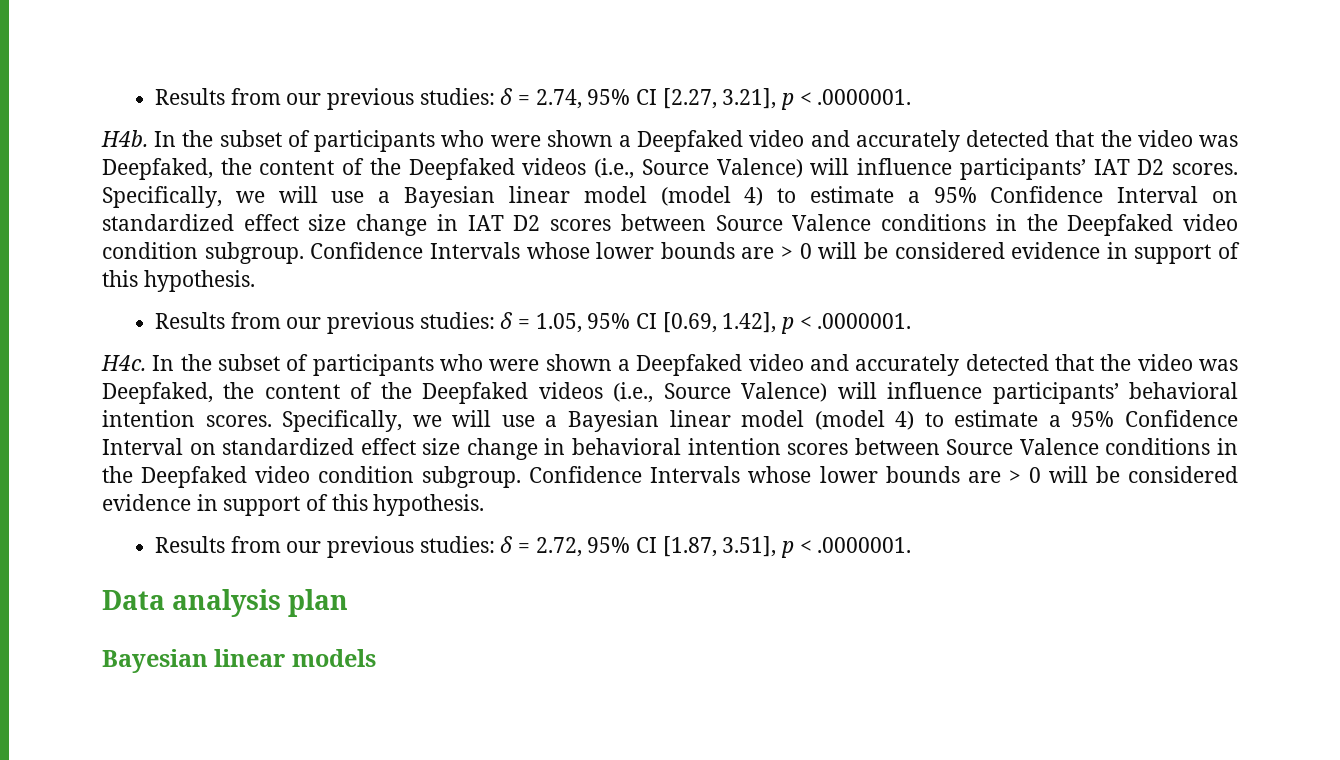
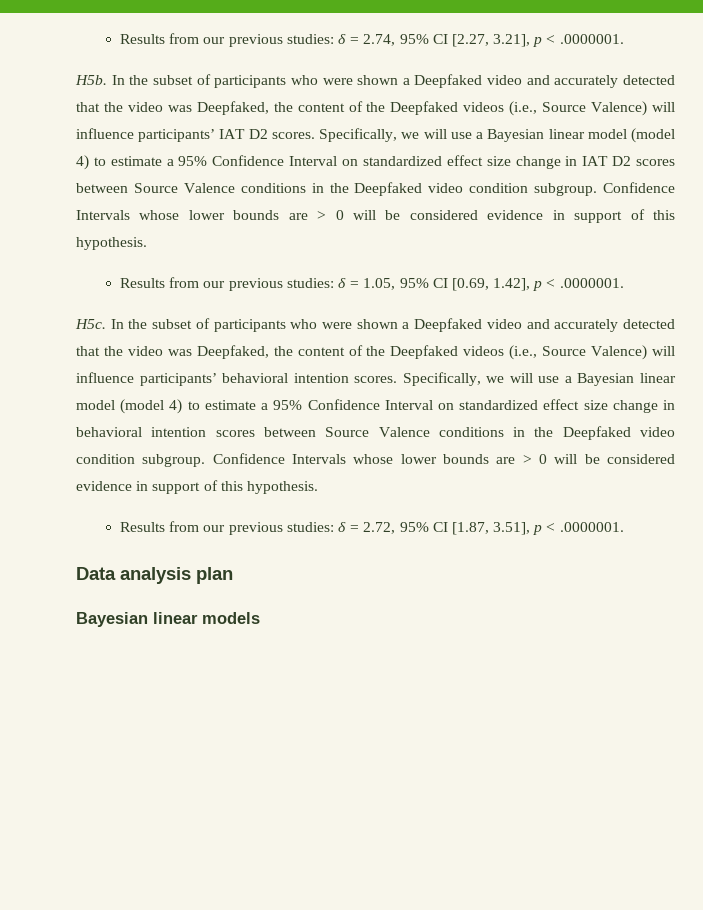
- H4b. In the subset of participants who were shown a Deepfaked video and accurately detected that the video was Deepfaked, the content of the Deepfaked videos (i.e., Source Valence) will influence participants’ IAT D2 scores.
+ H5b. In the subset of participants who were shown a Deepfaked video and accurately detected that the video was Deepfaked, the content of the Deepfaked videos (i.e., Source Valence) will influence participants’ IAT D2 scores.
- H4c. In the subset of participants who were shown a Deepfaked video and accurately detected that the video was Deepfaked, the content of the Deepfaked videos (i.e., Source Valence) will influence participants’ behavioral intention scores.
+ H5c. In the subset of participants who were shown a Deepfaked video and accurately detected that the video was Deepfaked, the content of the Deepfaked videos (i.e., Source Valence) will influence participants’ behavioral intention scores.

